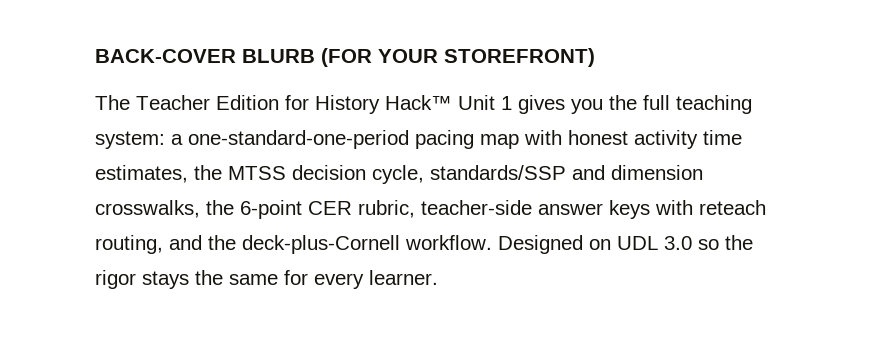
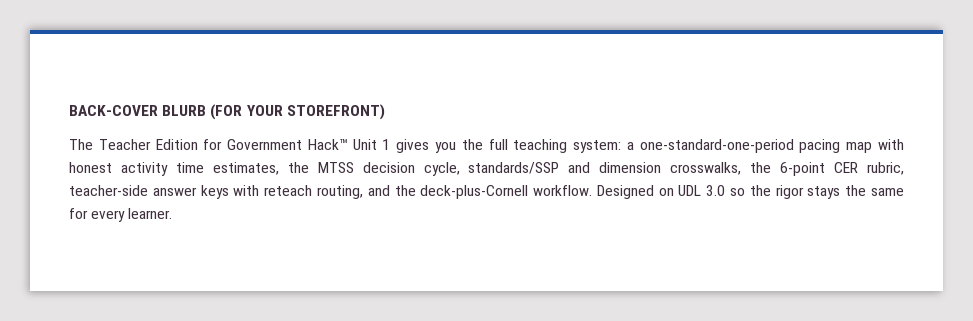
- The Teacher Edition for History Hack™ Unit 1 gives you the full teaching system: a one-standard-one-period pacing map with honest activity time estimates, the MTSS decision cycle, standards/SSP and dimension crosswalks, the 6-point CER rubric, teacher-side answer keys with reteach routing, and the deck-plus-Cornell workflow.
+ The Teacher Edition for Government Hack™ Unit 1 gives you the full teaching system: a one-standard-one-period pacing map with honest activity time estimates, the MTSS decision cycle, standards/SSP and dimension crosswalks, the 6-point CER rubric, teacher-side answer keys with reteach routing, and the deck-plus-Cornell workflow.

